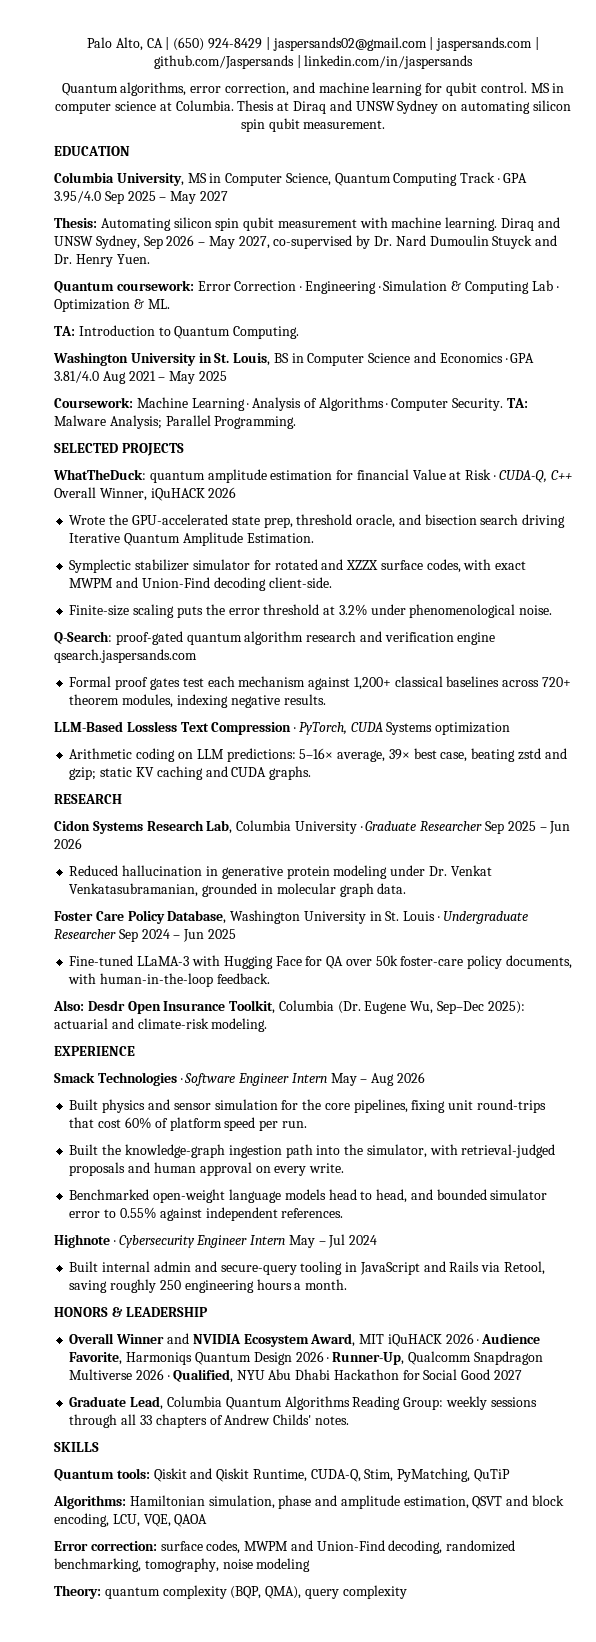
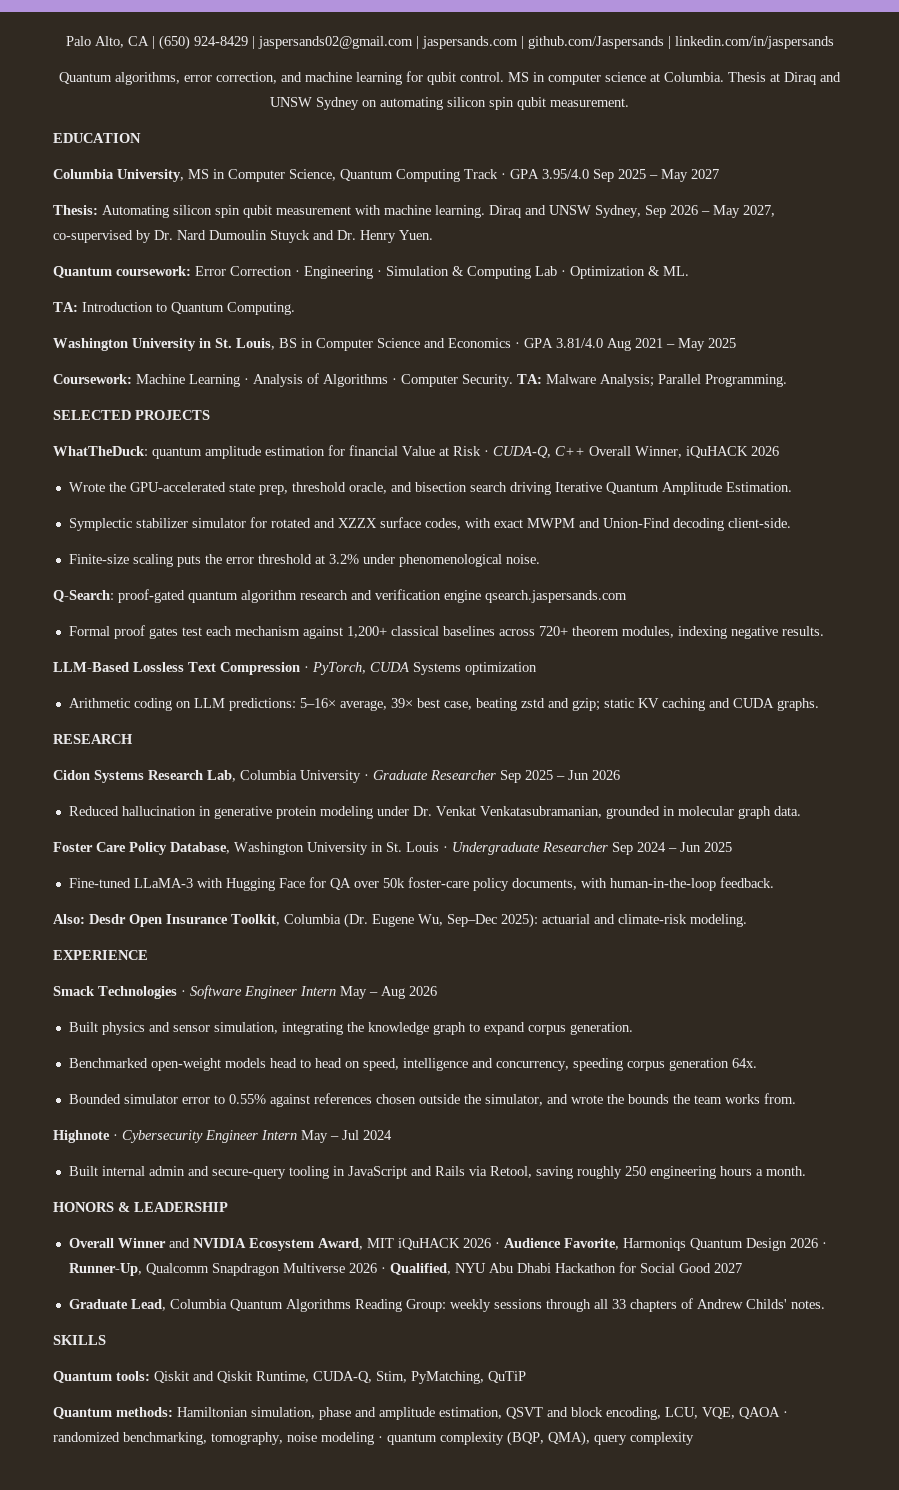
- Built physics and sensor simulation for the core pipelines, fixing unit round-trips that cost 60% of platform speed per run.
- Built the knowledge-graph ingestion path into the simulator, with retrieval-judged proposals and human approval on every write.
+ Built physics and sensor simulation, integrating the knowledge graph to expand corpus generation.
- Benchmarked open-weight language models head to head, and bounded simulator error to 0.55% against independent references.
+ Benchmarked open-weight models head to head on speed, intelligence and concurrency, speeding corpus generation 64x.
+ Bounded simulator error to 0.55% against references chosen outside the simulator, and wrote the bounds the team works from.
- Algorithms: Hamiltonian simulation, phase and amplitude estimation, QSVT and block encoding, LCU, VQE, QAOA
- Error correction: surface codes, MWPM and Union-Find decoding, randomized benchmarking, tomography, noise modeling
- Theory: quantum complexity (BQP, QMA), query complexity
+ Quantum methods: Hamiltonian simulation, phase and amplitude estimation, QSVT and block encoding, LCU, VQE, QAOA · randomized benchmarking, tomography, noise modeling · quantum complexity (BQP, QMA), query complexity

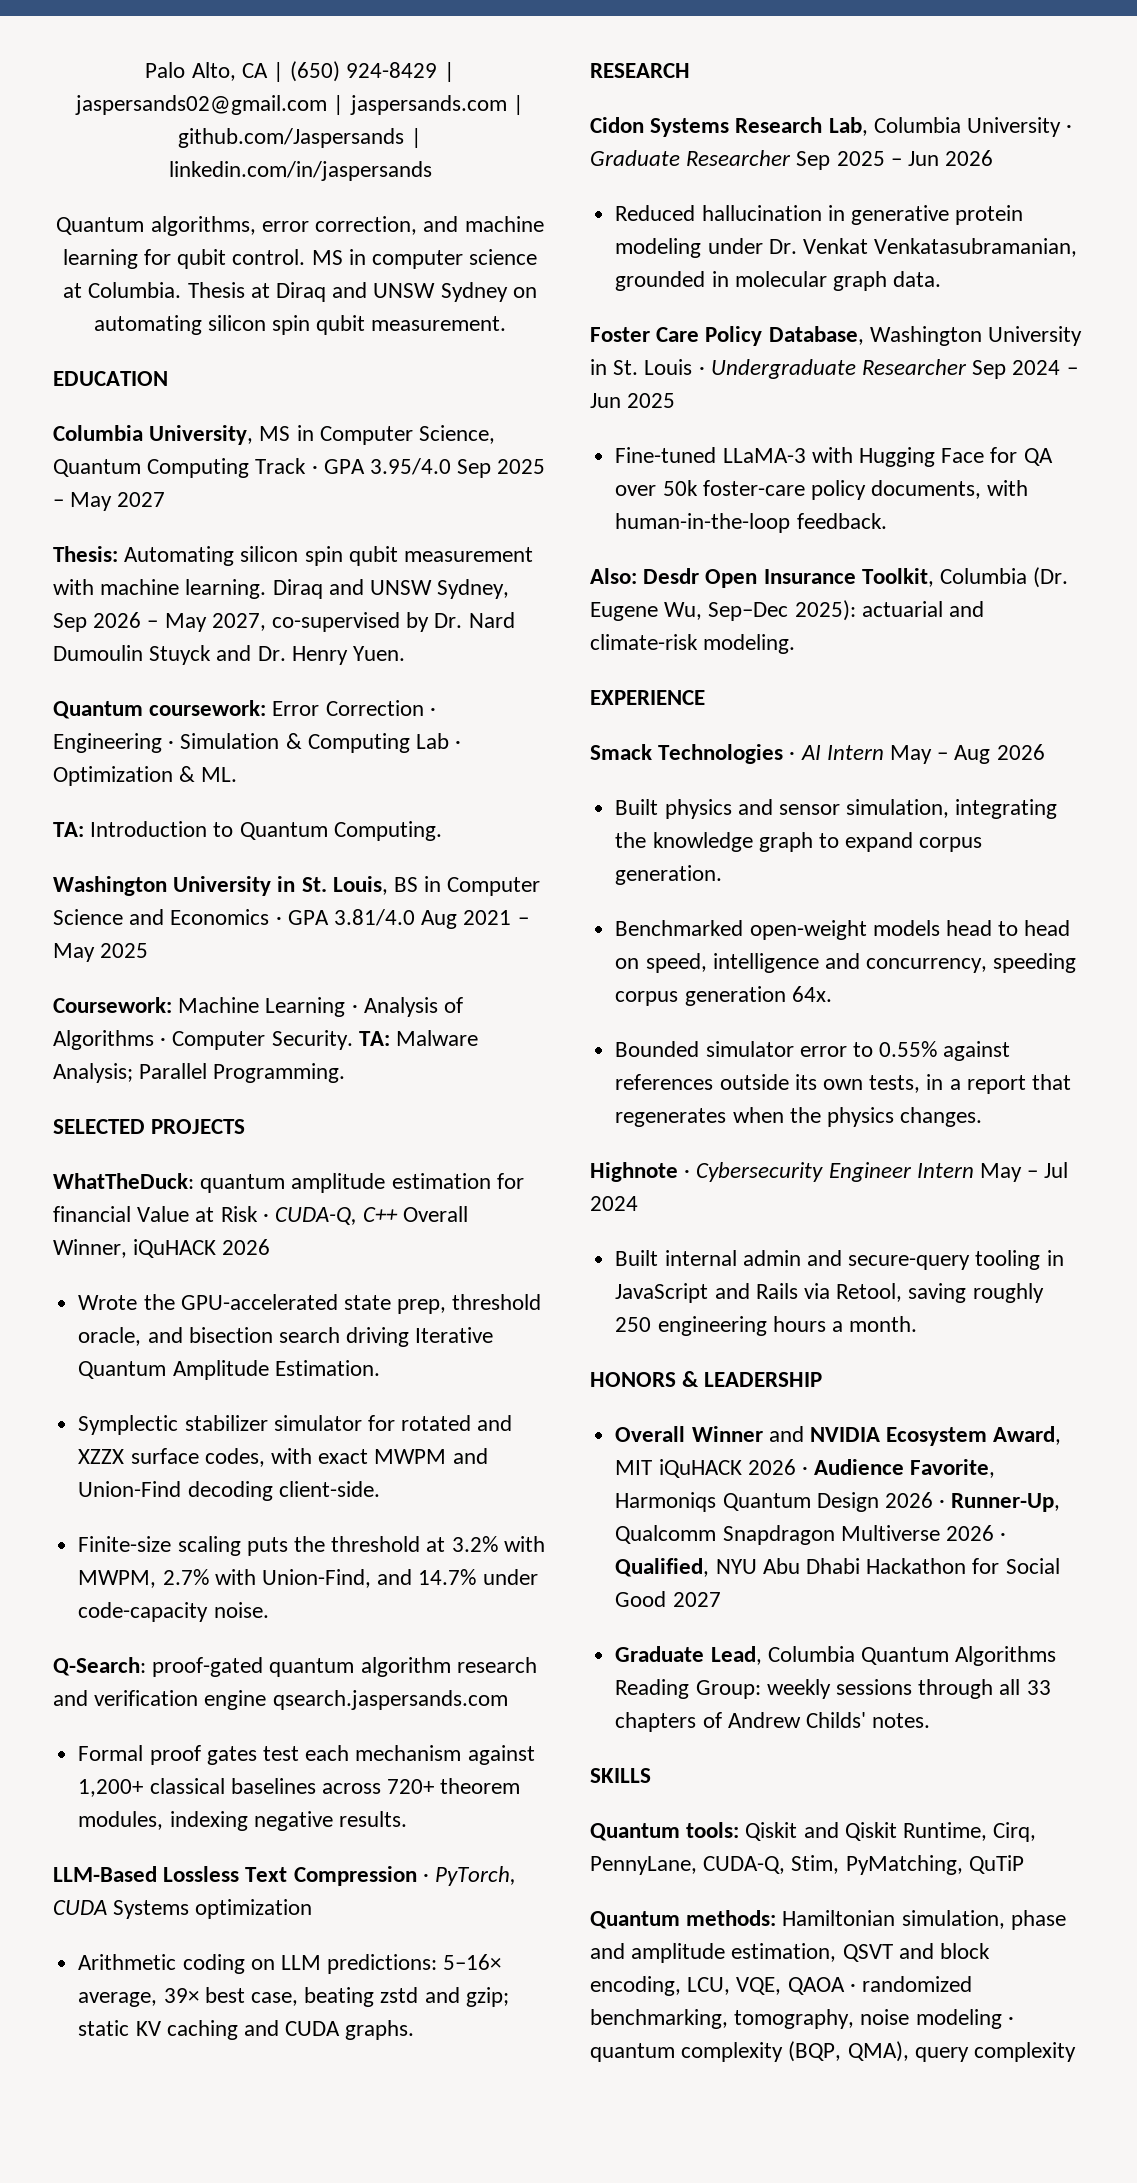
- Finite-size scaling puts the error threshold at 3.2% under phenomenological noise.
+ Finite-size scaling puts the threshold at 3.2% with MWPM, 2.7% with Union-Find, and 14.7% under code-capacity noise.
- Smack Technologies · Software Engineer Intern May – Aug 2026
+ Smack Technologies · AI Intern May – Aug 2026
- Bounded simulator error to 0.55% against references chosen outside the simulator, and wrote the bounds the team works from.
+ Bounded simulator error to 0.55% against references outside its own tests, in a report that regenerates when the physics changes.
- Quantum tools: Qiskit and Qiskit Runtime, CUDA-Q, Stim, PyMatching, QuTiP
+ Quantum tools: Qiskit and Qiskit Runtime, Cirq, PennyLane, CUDA-Q, Stim, PyMatching, QuTiP

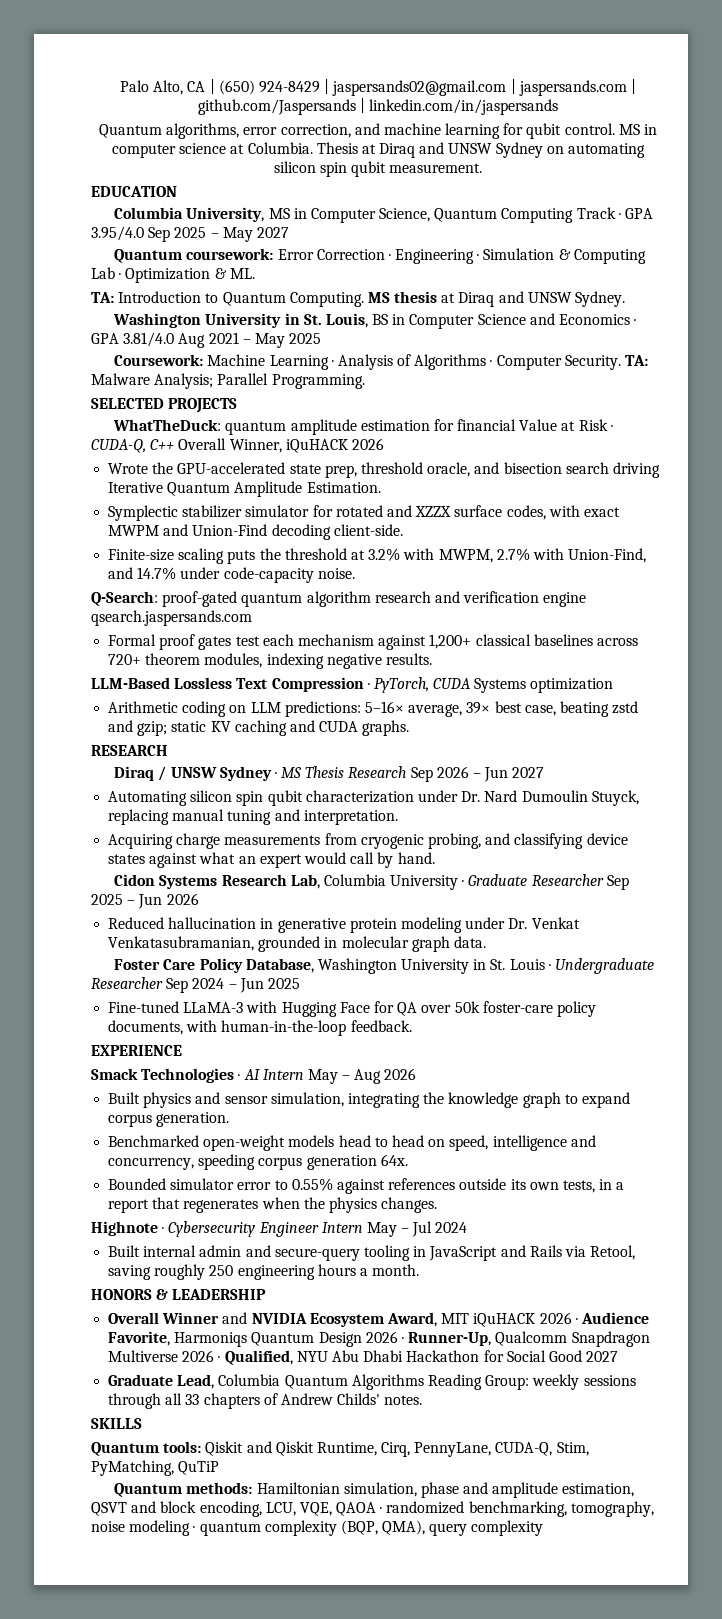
- Thesis: Automating silicon spin qubit measurement with machine learning. Diraq and UNSW Sydney, Sep 2026 – May 2027, co-supervised by Dr. Nard Dumoulin Stuyck and Dr. Henry Yuen.
+ MS thesis at Diraq and UNSW Sydney.
+ Diraq / UNSW Sydney · MS Thesis Research Sep 2026 – Jun 2027
+ Automating silicon spin qubit characterization under Dr. Nard Dumoulin Stuyck, replacing manual tuning and interpretation.
+ Acquiring charge measurements from cryogenic probing, and classifying device states against what an expert would call by hand.
- Also: Desdr Open Insurance Toolkit, Columbia (Dr. Eugene Wu, Sep–Dec 2025): actuarial and climate-risk modeling.

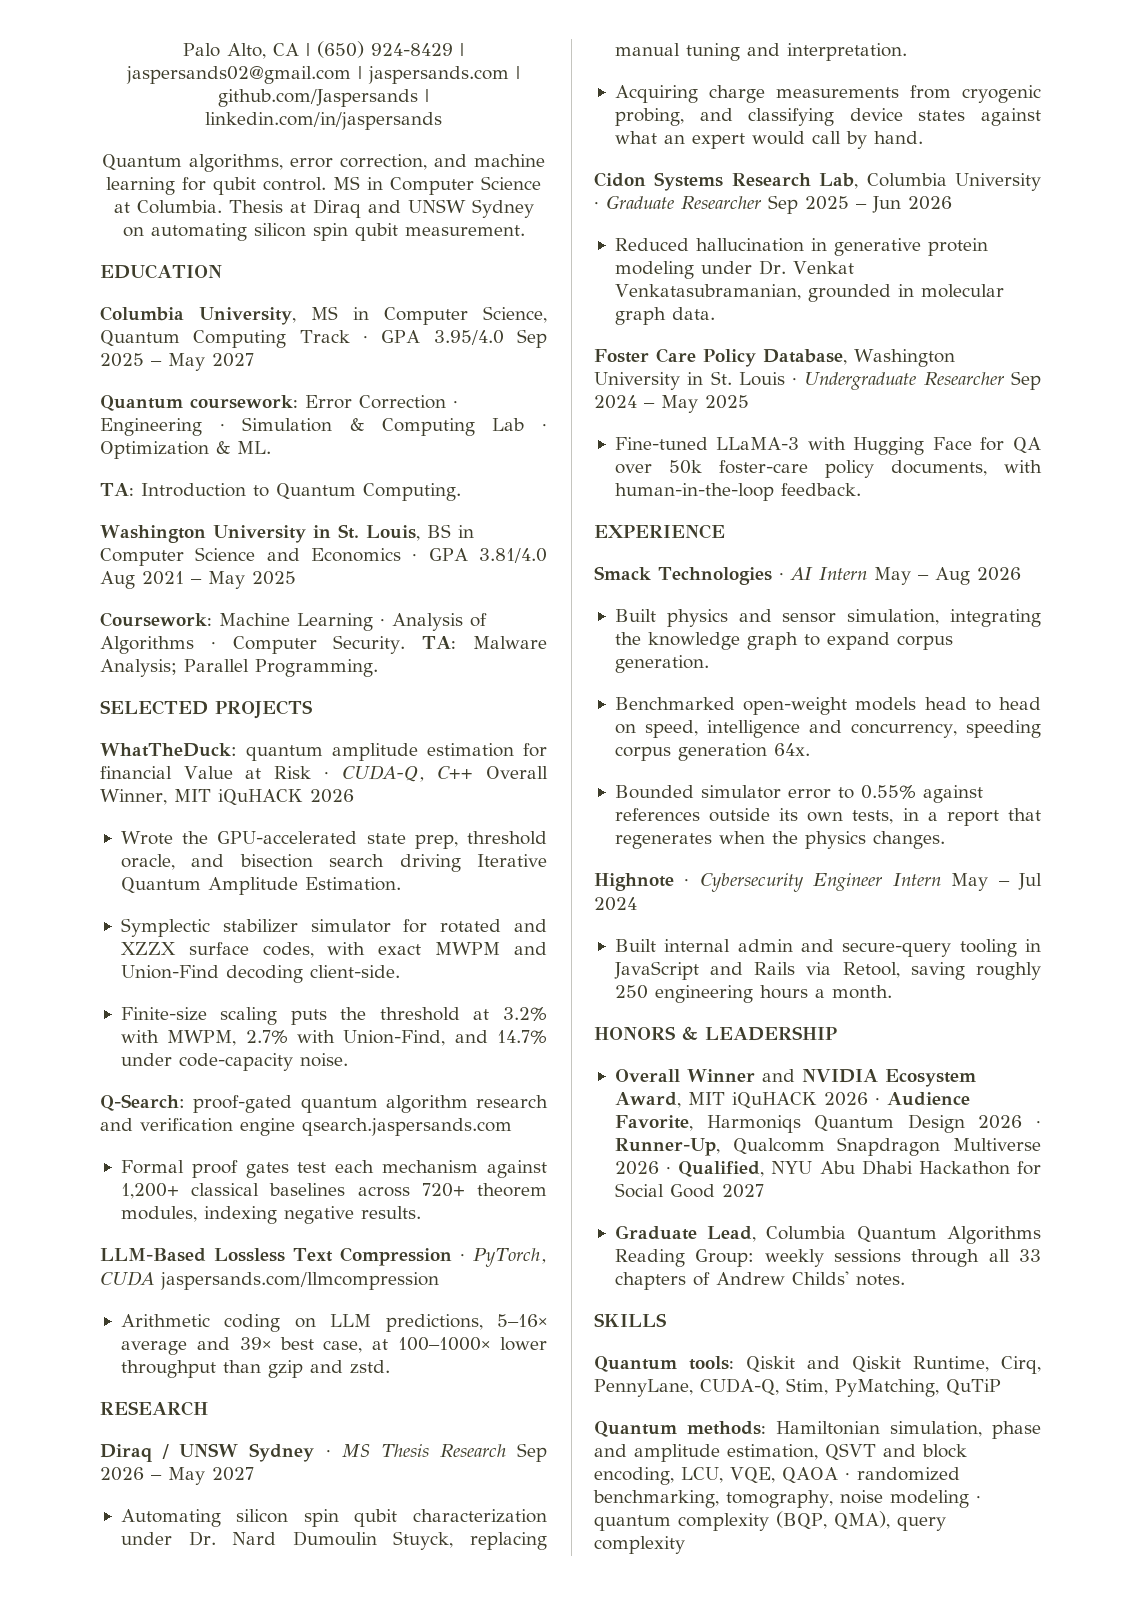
- MS in computer science at Columbia.
+ MS in Computer Science at Columbia.
- MS thesis at Diraq and UNSW Sydney.
- WhatTheDuck: quantum amplitude estimation for financial Value at Risk · CUDA-Q, C++ Overall Winner, iQuHACK 2026
+ WhatTheDuck: quantum amplitude estimation for financial Value at Risk · CUDA-Q, C++ Overall Winner, MIT iQuHACK 2026
- LLM-Based Lossless Text Compression · PyTorch, CUDA Systems optimization
+ LLM-Based Lossless Text Compression · PyTorch, CUDA jaspersands.com/llmcompression
- Arithmetic coding on LLM predictions: 5–16× average, 39× best case, beating zstd and gzip; static KV caching and CUDA graphs.
+ Arithmetic coding on LLM predictions, 5–16× average and 39× best case, at 100–1000× lower throughput than gzip and zstd.
- Diraq / UNSW Sydney · MS Thesis Research Sep 2026 – Jun 2027
+ Diraq / UNSW Sydney · MS Thesis Research Sep 2026 – May 2027
- Foster Care Policy Database, Washington University in St. Louis · Undergraduate Researcher Sep 2024 – Jun 2025
+ Foster Care Policy Database, Washington University in St. Louis · Undergraduate Researcher Sep 2024 – May 2025

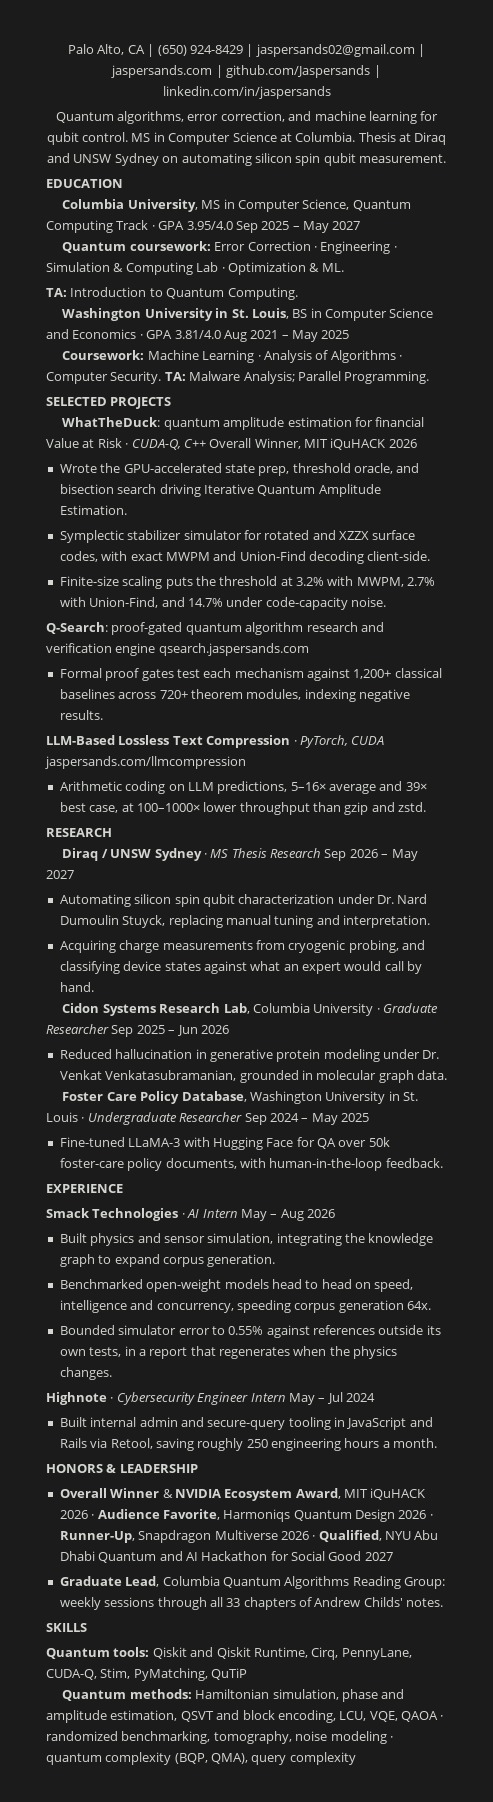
- Overall Winner and NVIDIA Ecosystem Award, MIT iQuHACK 2026 · Audience Favorite, Harmoniqs Quantum Design 2026 · Runner-Up, Qualcomm Snapdragon Multiverse 2026 · Qualified, NYU Abu Dhabi Hackathon for Social Good 2027
+ Overall Winner & NVIDIA Ecosystem Award, MIT iQuHACK 2026 · Audience Favorite, Harmoniqs Quantum Design 2026 · Runner-Up, Snapdragon Multiverse 2026 · Qualified, NYU Abu Dhabi Quantum and AI Hackathon for Social Good 2027

